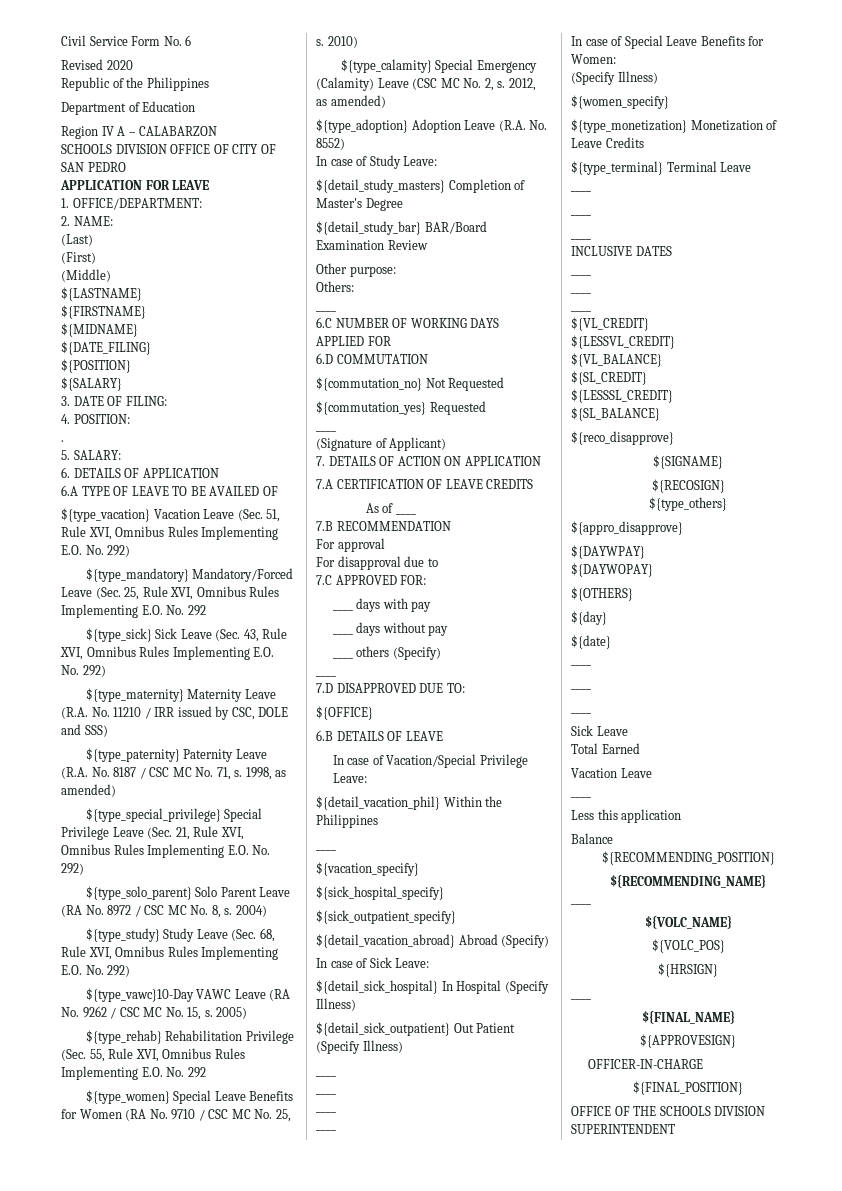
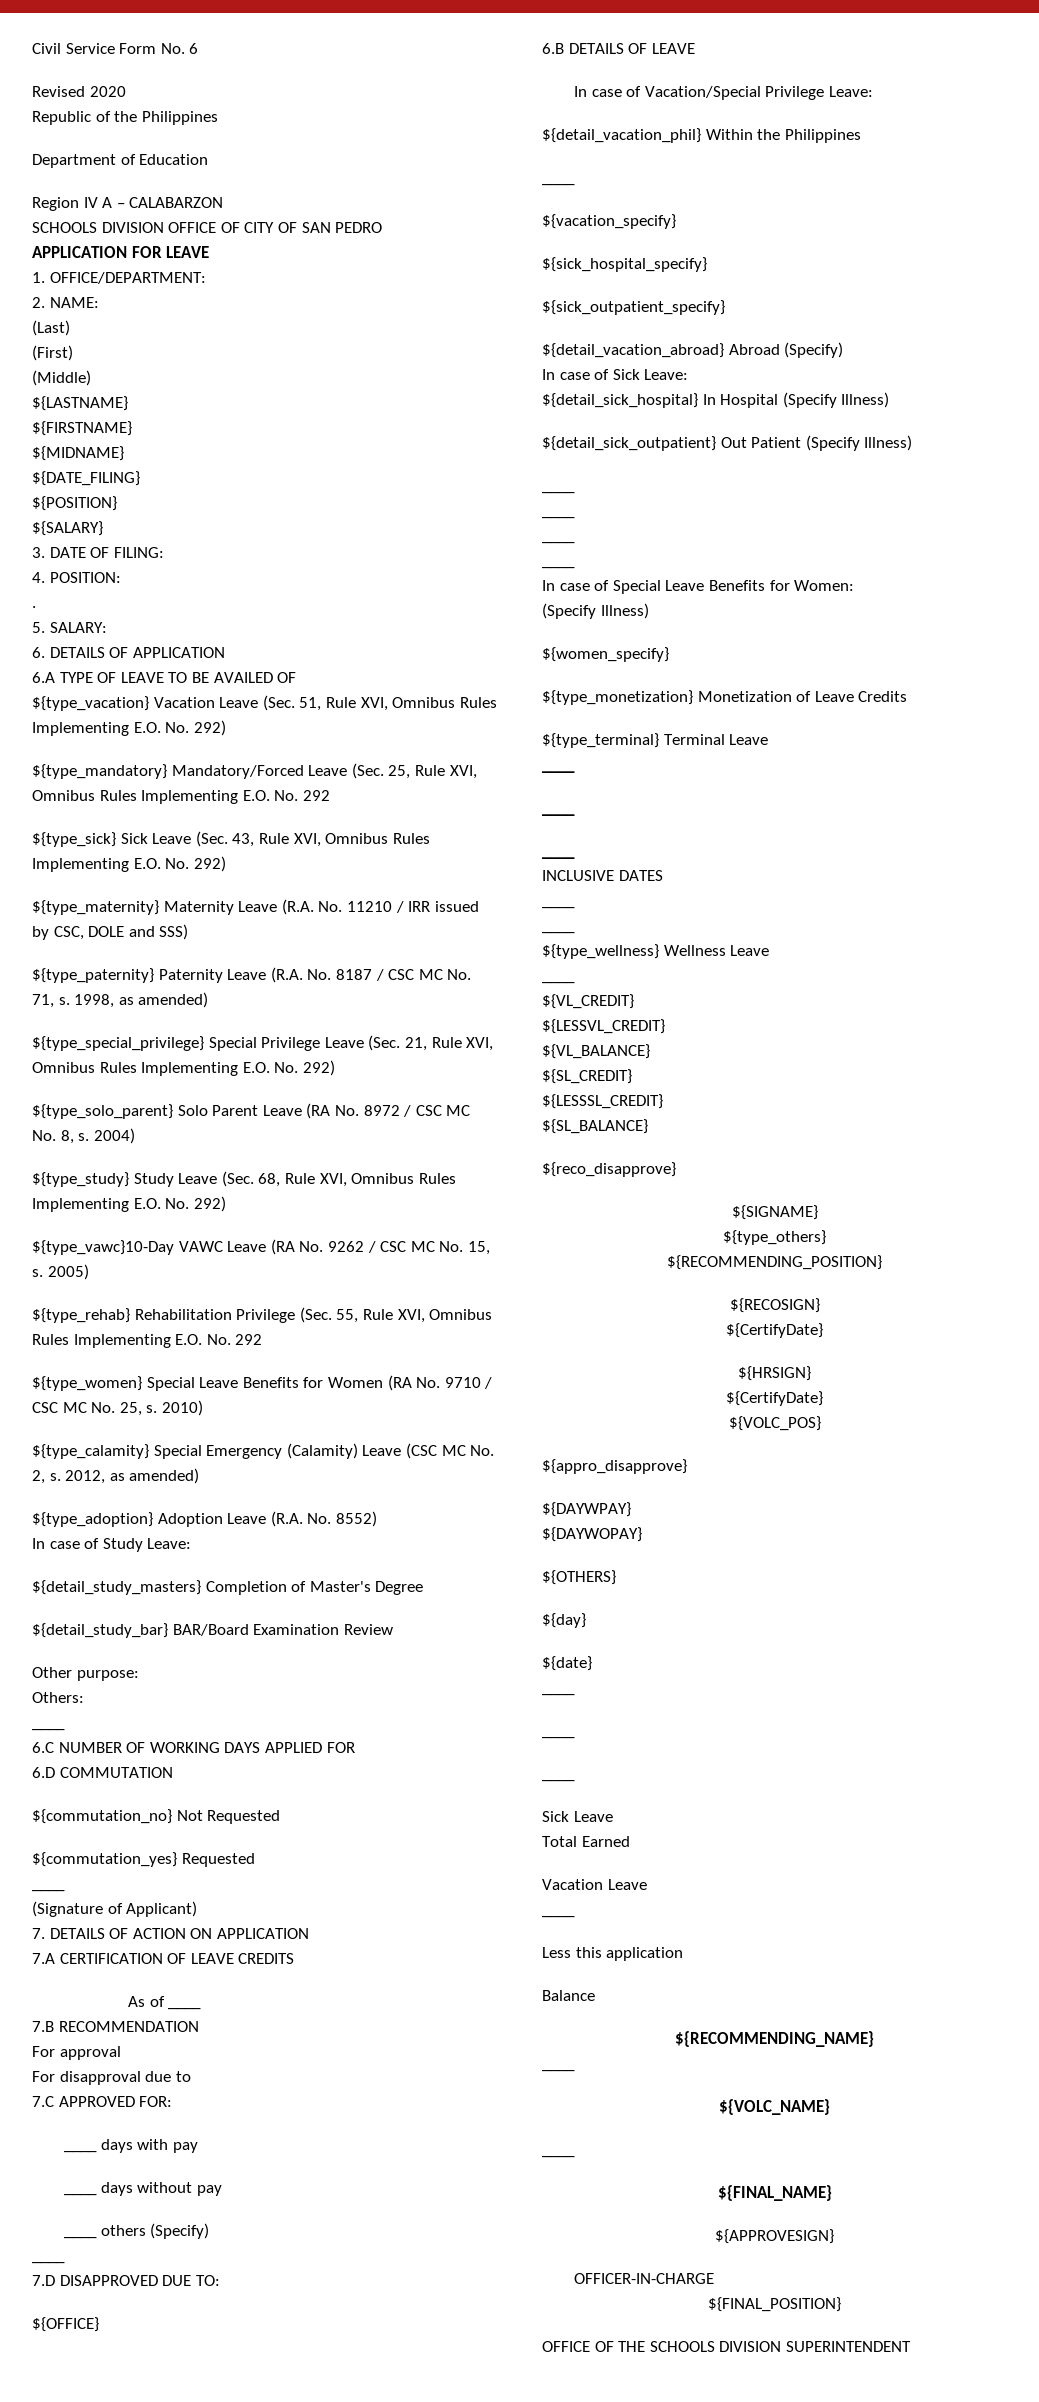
+ ${type_wellness} Wellness Leave
+ ${type_others}
+ ${RECOMMENDING_POSITION}
  ${RECOSIGN}
- ${type_others}
+ ${CertifyDate}
+ ${HRSIGN}
+ ${CertifyDate}
+ ${VOLC_POS}
- ${RECOMMENDING_POSITION}
- ${VOLC_POS}
- ${HRSIGN}

